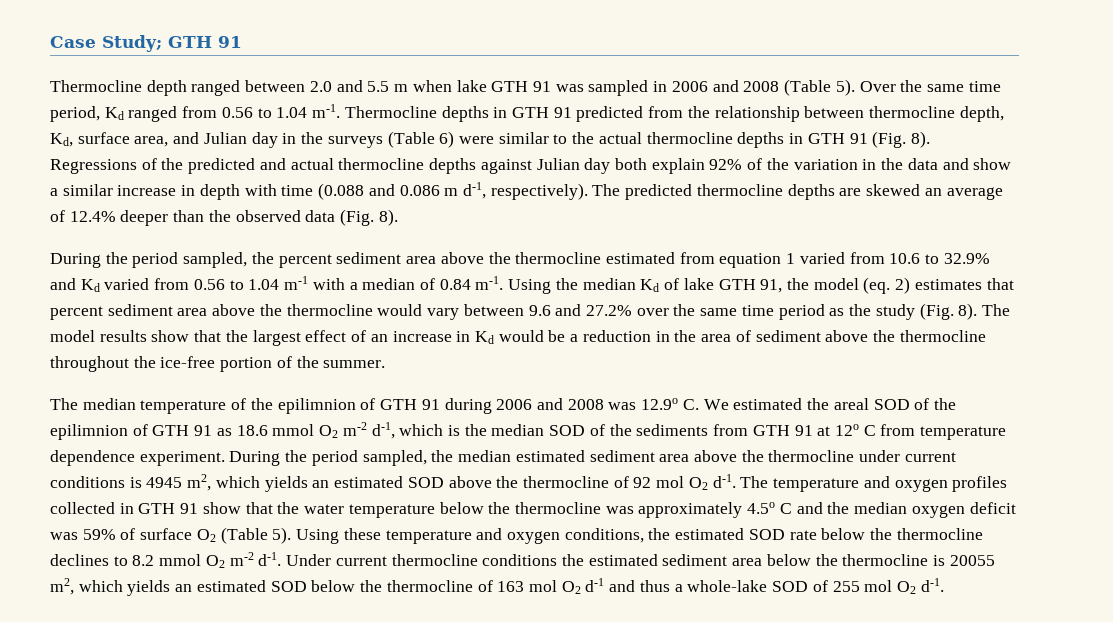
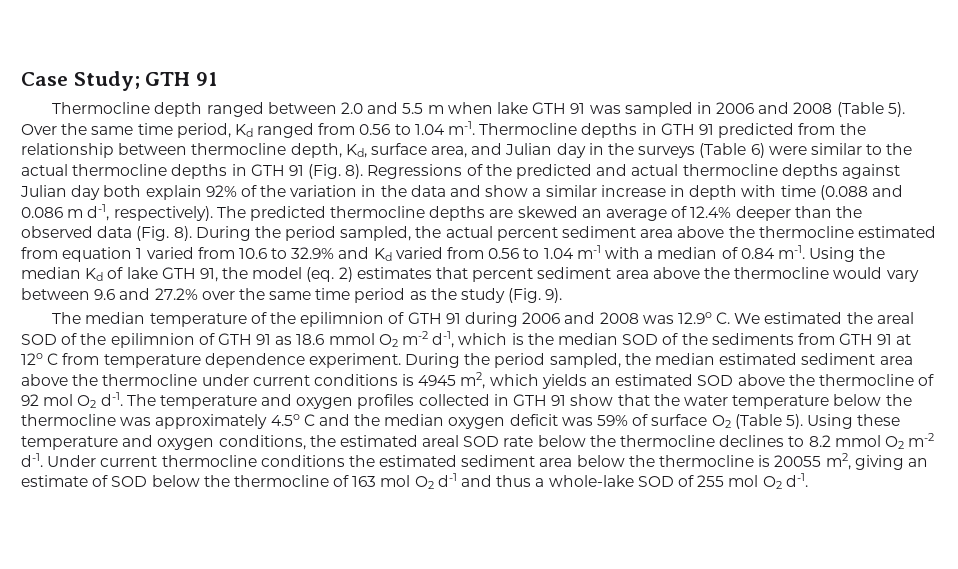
- The predicted thermocline depths are skewed an average of 12.4% deeper than the observed data (Fig. 8).
- During the period sampled, the percent sediment area above the thermocline estimated from equation 1 varied from 10.6 to 32.9% and Kd varied from 0.56 to 1.04 m-1 with a median of 0.84 m-1.
+ The predicted thermocline depths are skewed an average of 12.4% deeper than the observed data (Fig. 8). During the period sampled, the actual percent sediment area above the thermocline estimated from equation 1 varied from 10.6 to 32.9% and Kd varied from 0.56 to 1.04 m-1 with a median of 0.84 m-1.
- 2) estimates that percent sediment area above the thermocline would vary between 9.6 and 27.2% over the same time period as the study (Fig. 8). The model results show that the largest effect of an increase in Kd would be a reduction in the area of sediment above the thermocline throughout the ice-free portion of the summer.
+ 2) estimates that percent sediment area above the thermocline would vary between 9.6 and 27.2% over the same time period as the study (Fig. 9).
- Using these temperature and oxygen conditions, the estimated SOD rate below the thermocline declines to 8.2 mmol O2 m-2 d-1.
+ Using these temperature and oxygen conditions, the estimated areal SOD rate below the thermocline declines to 8.2 mmol O2 m-2 d-1.
- Under current thermocline conditions the estimated sediment area below the thermocline is 20055 m2, which yields an estimated SOD below the thermocline of 163 mol O2 d-1 and thus a whole-lake SOD of 255 mol O2 d-1.
+ Under current thermocline conditions the estimated sediment area below the thermocline is 20055 m2, giving an estimate of SOD below the thermocline of 163 mol O2 d-1 and thus a whole-lake SOD of 255 mol O2 d-1.

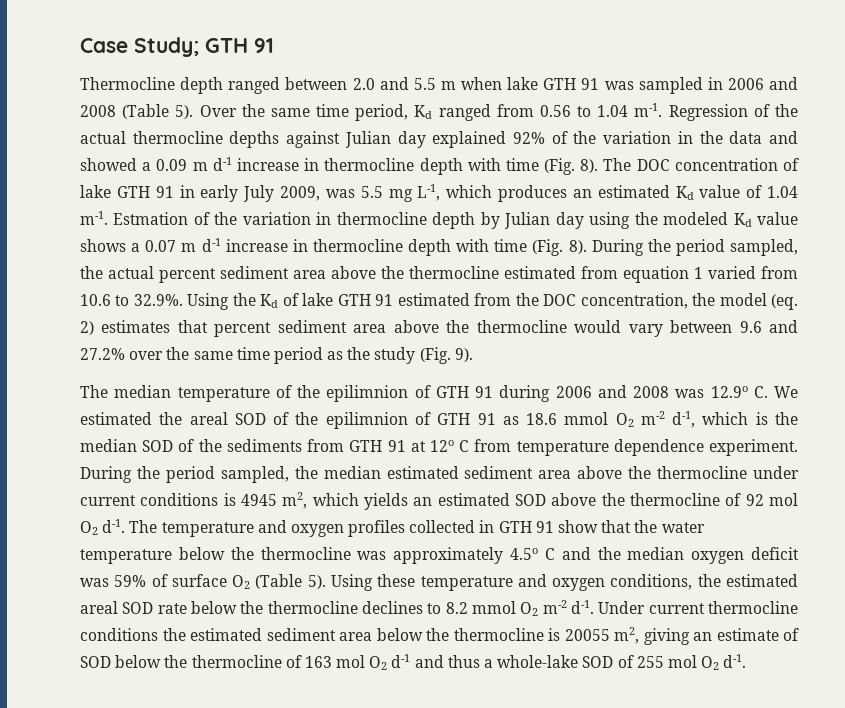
- Thermocline depths in GTH 91 predicted from the relationship between thermocline depth, Kd, surface area, and Julian day in the surveys (Table 6) were similar to the actual thermocline depths in GTH 91 (Fig. 8). Regressions of the predicted and actual thermocline depths against Julian day both explain 92% of the variation in the data and show a similar increase in depth with time (0.088 and 0.086 m d-1, respectively). The predicted thermocline depths are skewed an average of 12.4% deeper than the observed data (Fig. 8).
+ Regression of the actual thermocline depths against Julian day explained 92% of the variation in the data and showed a 0.09 m d-1 increase in thermocline depth with time (Fig. 8). The DOC concentration of lake GTH 91 in early July 2009, was 5.5 mg L-1, which produces an estimated Kd value of 1.04 m-1. Estmation of the variation in thermocline depth by Julian day using the modeled Kd value shows a 0.07 m d-1 increase in thermocline depth with time (Fig. 8).
- During the period sampled, the actual percent sediment area above the thermocline estimated from equation 1 varied from 10.6 to 32.9% and Kd varied from 0.56 to 1.04 m-1 with a median of 0.84 m-1. Using the median Kd of lake GTH 91, the model (eq.
+ During the period sampled, the actual percent sediment area above the thermocline estimated from equation 1 varied from 10.6 to 32.9%. Using the Kd of lake GTH 91 estimated from the DOC concentration, the model (eq.

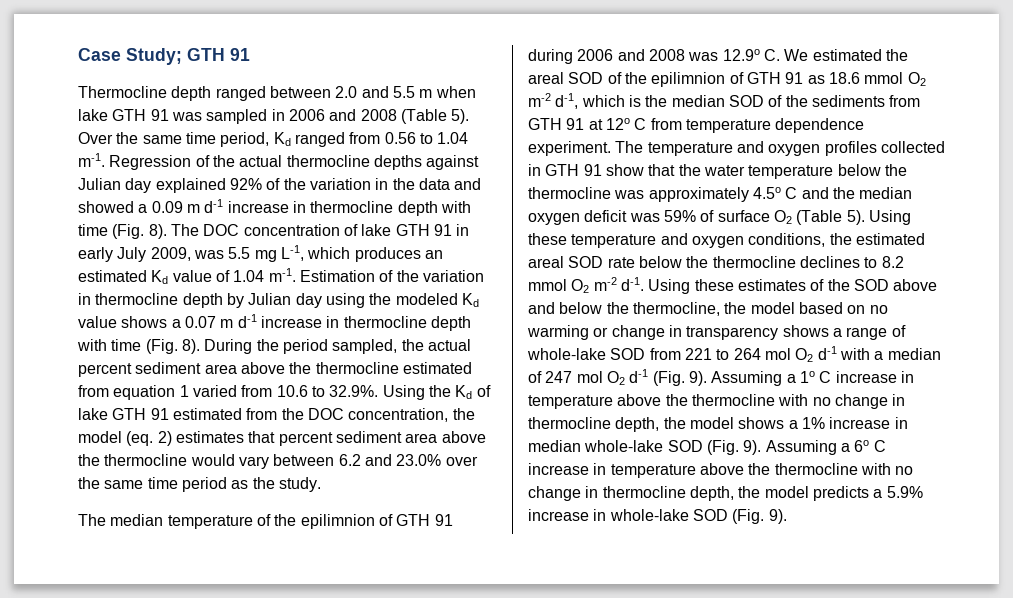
- Estmation of the variation in thermocline depth by Julian day using the modeled Kd value shows a 0.07 m d-1 increase in thermocline depth with time (Fig. 8).
+ Estimation of the variation in thermocline depth by Julian day using the modeled Kd value shows a 0.07 m d-1 increase in thermocline depth with time (Fig. 8).
- 2) estimates that percent sediment area above the thermocline would vary between 9.6 and 27.2% over the same time period as the study (Fig. 9).
+ 2) estimates that percent sediment area above the thermocline would vary between 6.2 and 23.0% over the same time period as the study.
- During the period sampled, the median estimated sediment area above the thermocline under current conditions is 4945 m2, which yields an estimated SOD above the thermocline of 92 mol O2 d-1.
- Under current thermocline conditions the estimated sediment area below the thermocline is 20055 m2, giving an estimate of SOD below the thermocline of 163 mol O2 d-1 and thus a whole-lake SOD of 255 mol O2 d-1.
+ Using these estimates of the SOD above and below the thermocline, the model based on no warming or change in transparency shows a range of whole-lake SOD from 221 to 264 mol O2 d-1 with a median of 247 mol O2 d-1 (Fig. 9). Assuming a 1o C increase in temperature above the thermocline with no change in thermocline depth, the model shows a 1% increase in median whole-lake SOD (Fig. 9). Assuming a 6o C increase in temperature above the thermocline with no change in thermocline depth, the model predicts a 5.9% increase in whole-lake SOD (Fig. 9).

